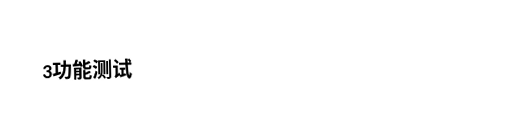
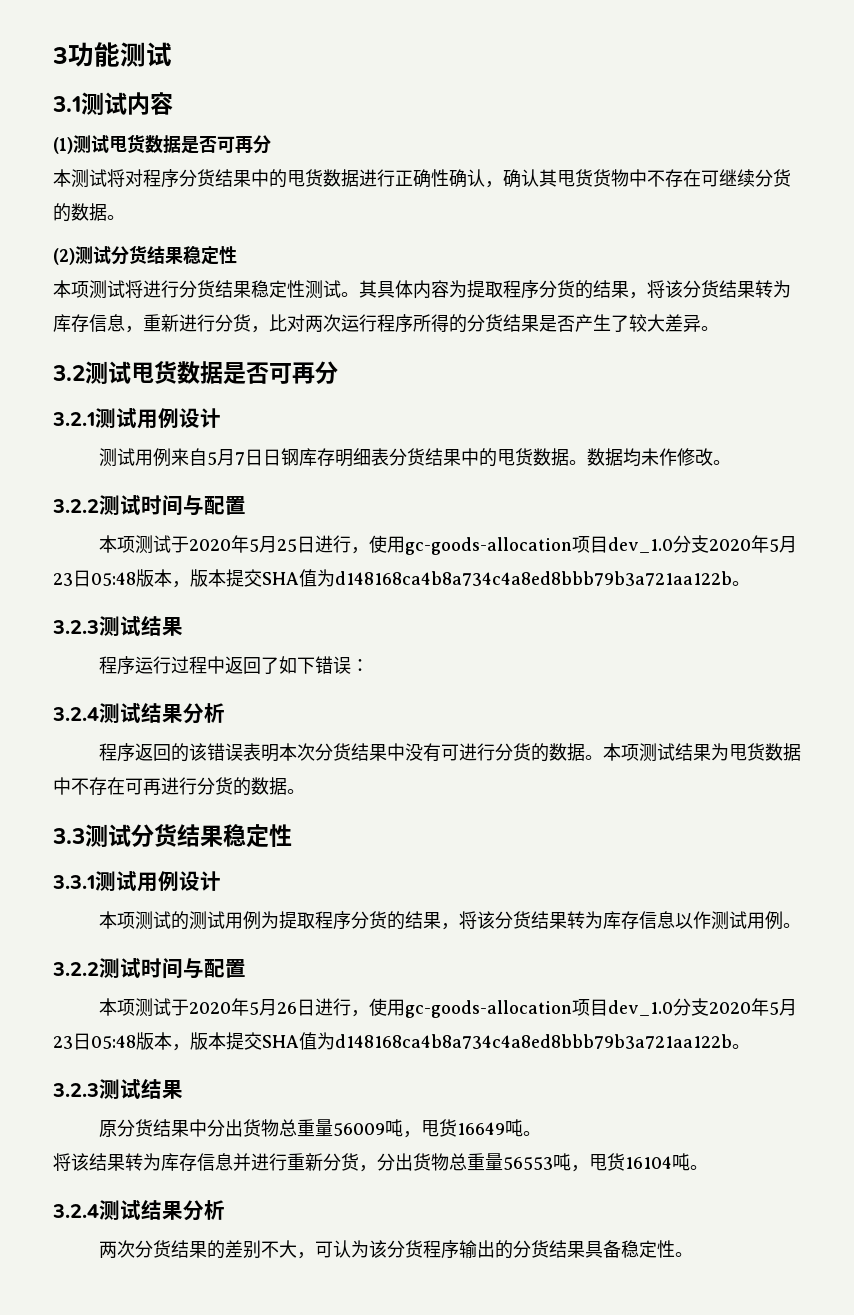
+ 3.1测试内容
+ (1)测试甩货数据是否可再分
+ 本测试将对程序分货结果中的甩货数据进行正确性确认，确认其甩货货物中不存在可继续分货的数据。
+ (2)测试分货结果稳定性
+ 本项测试将进行分货结果稳定性测试。其具体内容为提取程序分货的结果，将该分货结果转为库存信息，重新进行分货，比对两次运行程序所得的分货结果是否产生了较大差异。
+ 3.2测试甩货数据是否可再分
+ 3.2.1测试用例设计
+ 测试用例来自5月7日日钢库存明细表分货结果中的甩货数据。数据均未作修改。
+ 3.2.2测试时间与配置
+ 本项测试于2020年5月25日进行，使用gc-goods-allocation项目dev_1.0分支2020年5月23日05:48版本，版本提交SHA值为d148168ca4b8a734c4a8ed8bbb79b3a721aa122b。
+ 3.2.3测试结果
+ 程序运行过程中返回了如下错误：
+ 3.2.4测试结果分析
+ 程序返回的该错误表明本次分货结果中没有可进行分货的数据。本项测试结果为甩货数据中不存在可再进行分货的数据。
+ 3.3测试分货结果稳定性
+ 3.3.1测试用例设计
+ 本项测试的测试用例为提取程序分货的结果，将该分货结果转为库存信息以作测试用例。
+ 3.2.2测试时间与配置
+ 本项测试于2020年5月26日进行，使用gc-goods-allocation项目dev_1.0分支2020年5月23日05:48版本，版本提交SHA值为d148168ca4b8a734c4a8ed8bbb79b3a721aa122b。
+ 3.2.3测试结果
+ 原分货结果中分出货物总重量56009吨，甩货16649吨。
+ 将该结果转为库存信息并进行重新分货，分出货物总重量56553吨，甩货16104吨。
+ 3.2.4测试结果分析
+ 两次分货结果的差别不大，可认为该分货程序输出的分货结果具备稳定性。

